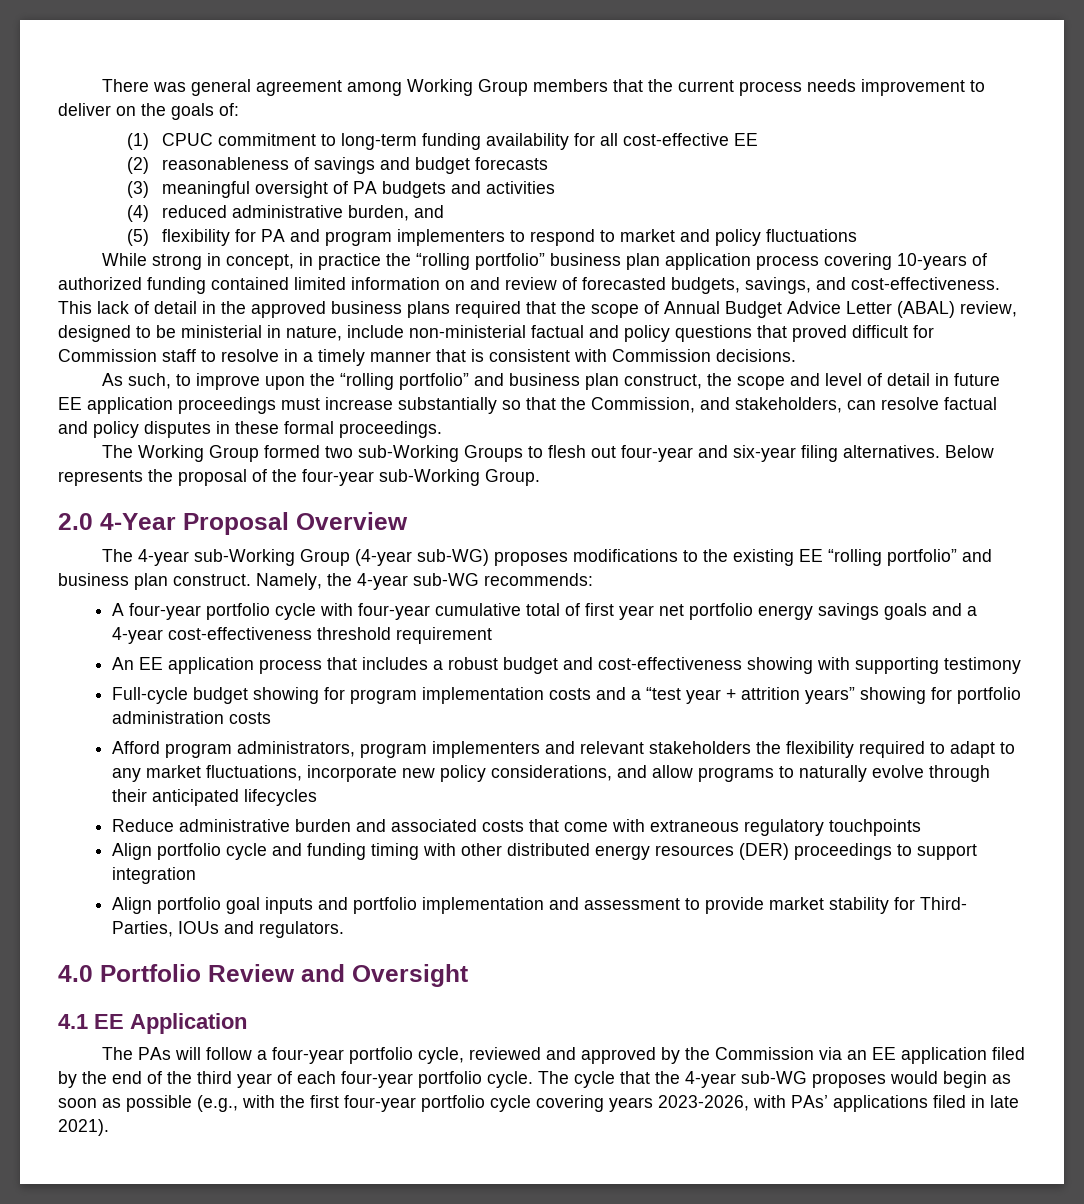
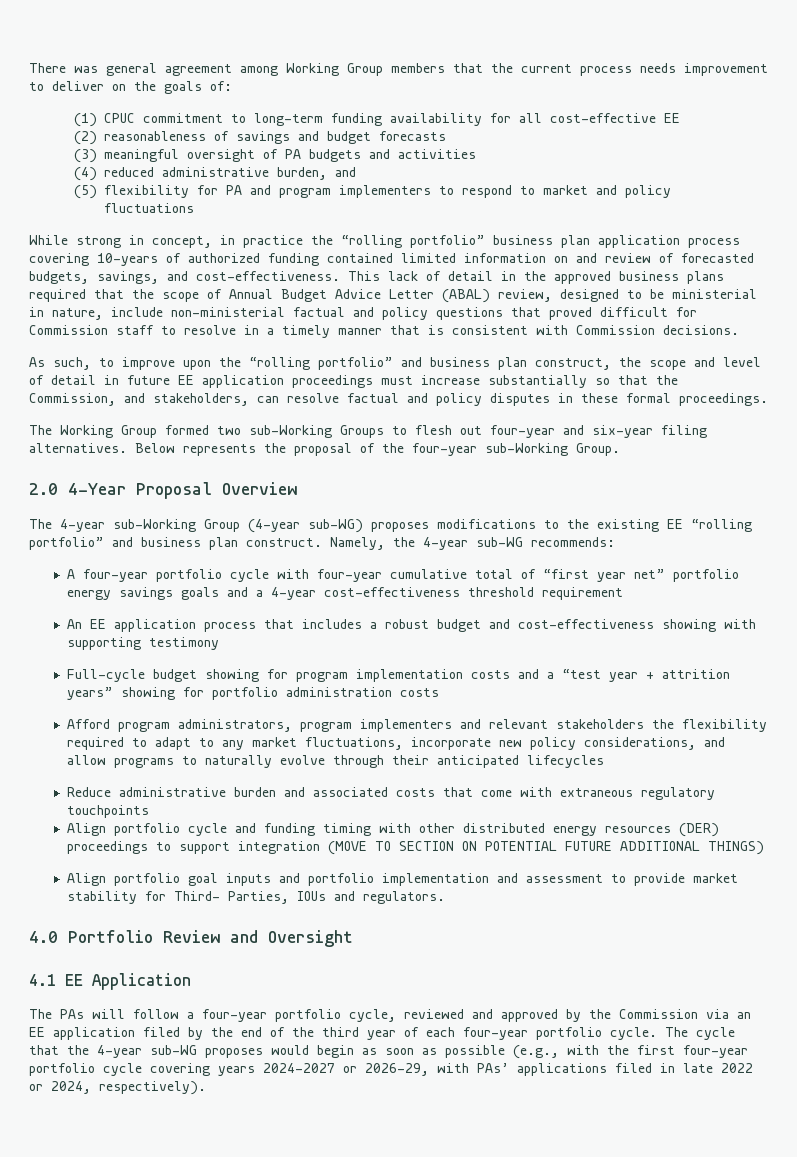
- A four-year portfolio cycle with four-year cumulative total of first year net portfolio energy savings goals and a 4-year cost-effectiveness threshold requirement
+ A four-year portfolio cycle with four-year cumulative total of “first year net” portfolio energy savings goals and a 4-year cost-effectiveness threshold requirement
- Align portfolio cycle and funding timing with other distributed energy resources (DER) proceedings to support integration
+ Align portfolio cycle and funding timing with other distributed energy resources (DER) proceedings to support integration (MOVE TO SECTION ON POTENTIAL FUTURE ADDITIONAL THINGS)
- The cycle that the 4-year sub-WG proposes would begin as soon as possible (e.g., with the first four-year portfolio cycle covering years 2023-2026, with PAs’ applications filed in late 2021).
+ The cycle that the 4-year sub-WG proposes would begin as soon as possible (e.g., with the first four-year portfolio cycle covering years 2024-2027 or 2026-29, with PAs’ applications filed in late 2022 or 2024, respectively).

